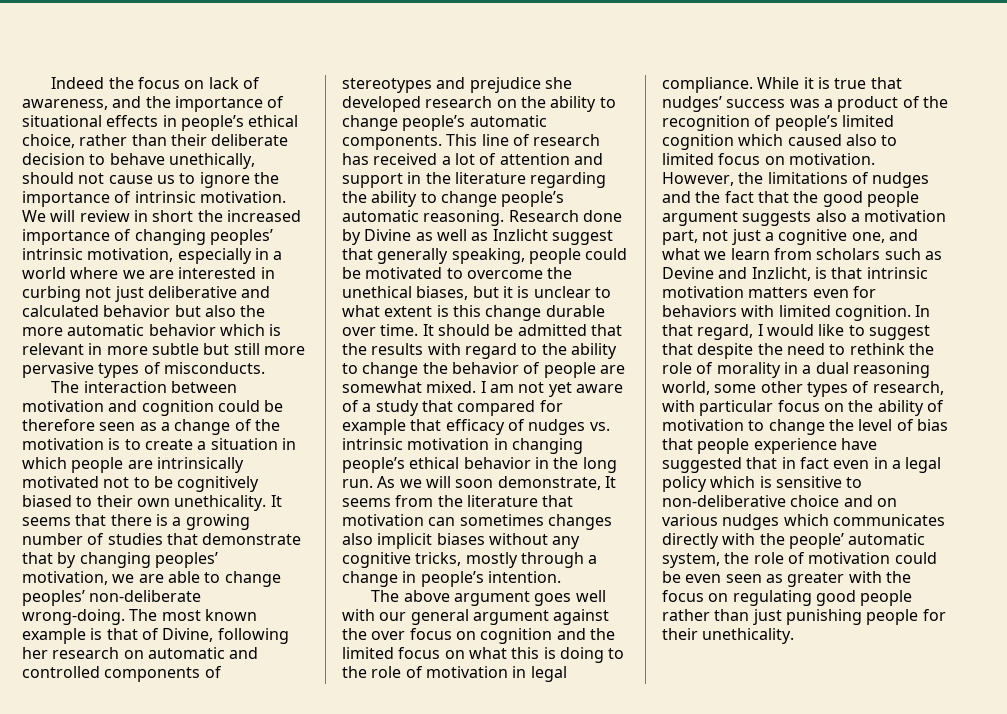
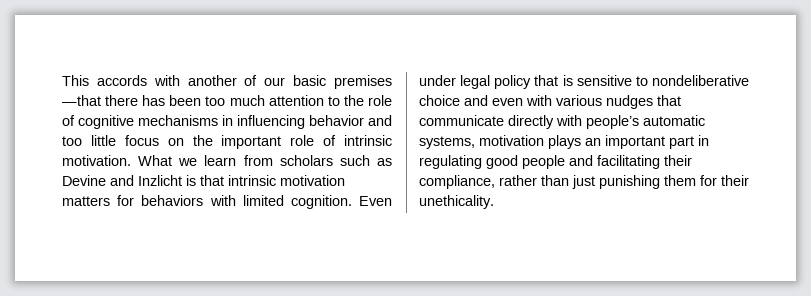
- Indeed the focus on lack of awareness, and the importance of situational effects in people’s ethical choice, rather than their deliberate decision to behave unethically, should not cause us to ignore the importance of intrinsic motivation. We will review in short the increased importance of changing peoples’ intrinsic motivation, especially in a world where we are interested in curbing not just deliberative and calculated behavior but also the more automatic behavior which is relevant in more subtle but still more pervasive types of misconducts.
- The interaction between motivation and cognition could be therefore seen as a change of the motivation is to create a situation in which people are intrinsically motivated not to be cognitively biased to their own unethicality. It seems that there is a growing number of studies that demonstrate that by changing peoples’ motivation, we are able to change peoples’ non-deliberate wrong-doing. The most known example is that of Divine, following her research on automatic and controlled components of stereotypes and prejudice she developed research on the ability to change people’s automatic components. This line of research has received a lot of attention and support in the literature regarding the ability to change people’s automatic reasoning. Research done by Divine as well as Inzlicht suggest that generally speaking, people could be motivated to overcome the unethical biases, but it is unclear to what extent is this change durable over time. It should be admitted that the results with regard to the ability to change the behavior of people are somewhat mixed. I am not yet aware of a study that compared for example that efficacy of nudges vs. intrinsic motivation in changing people’s ethical behavior in the long run. As we will soon demonstrate, It seems from the literature that motivation can sometimes changes also implicit biases without any cognitive tricks, mostly through a change in people’s intention.
- The above argument goes well with our general argument against the over focus on cognition and the limited focus on what this is doing to the role of motivation in legal compliance. While it is true that nudges’ success was a product of the recognition of people’s limited cognition which caused also to limited focus on motivation. However, the limitations of nudges and the fact that the good people argument suggests also a motivation part, not just a cognitive one, and what we learn from scholars such as Devine and Inzlicht, is that intrinsic motivation matters even for behaviors with limited cognition.
+ This accords with another of our basic premises —that there has been too much attention to the role of cognitive mechanisms in influencing behavior and too little focus on the important role of intrinsic motivation. What we learn from scholars such as Devine and Inzlicht is that intrinsic motivation matters for behaviors with limited cognition.
- In that regard, I would like to suggest that despite the need to rethink the role of morality in a dual reasoning world, some other types of research, with particular focus on the ability of motivation to change the level of bias that people experience have suggested that in fact even in a legal policy which is sensitive to non-deliberative choice and on various nudges which communicates directly with the people’ automatic system, the role of motivation could be even seen as greater with the focus on regulating good people rather than just punishing people for their unethicality.
+ Even under legal policy that is sensitive to nondeliberative choice and even with various nudges that communicate directly with people’s automatic systems, motivation plays an important part in regulating good people and facilitating their compliance, rather than just punishing them for their unethicality.

